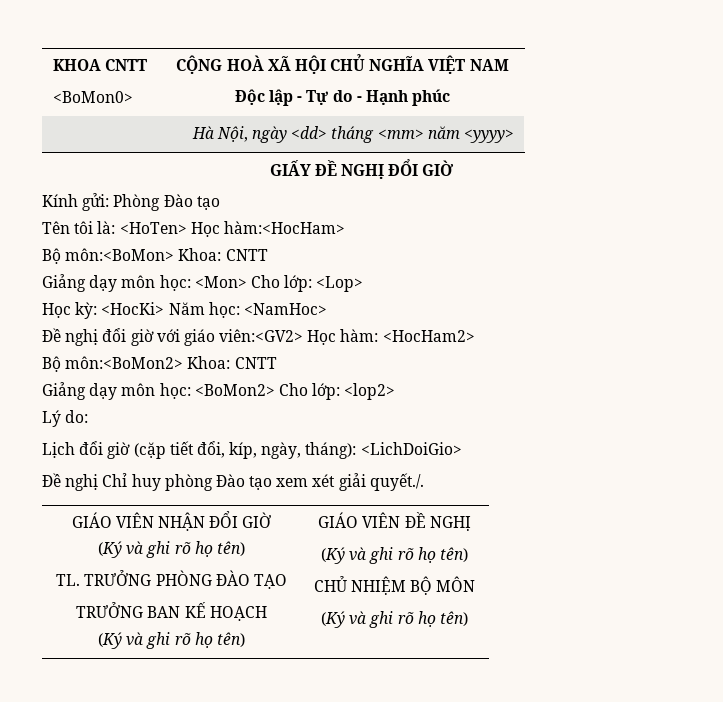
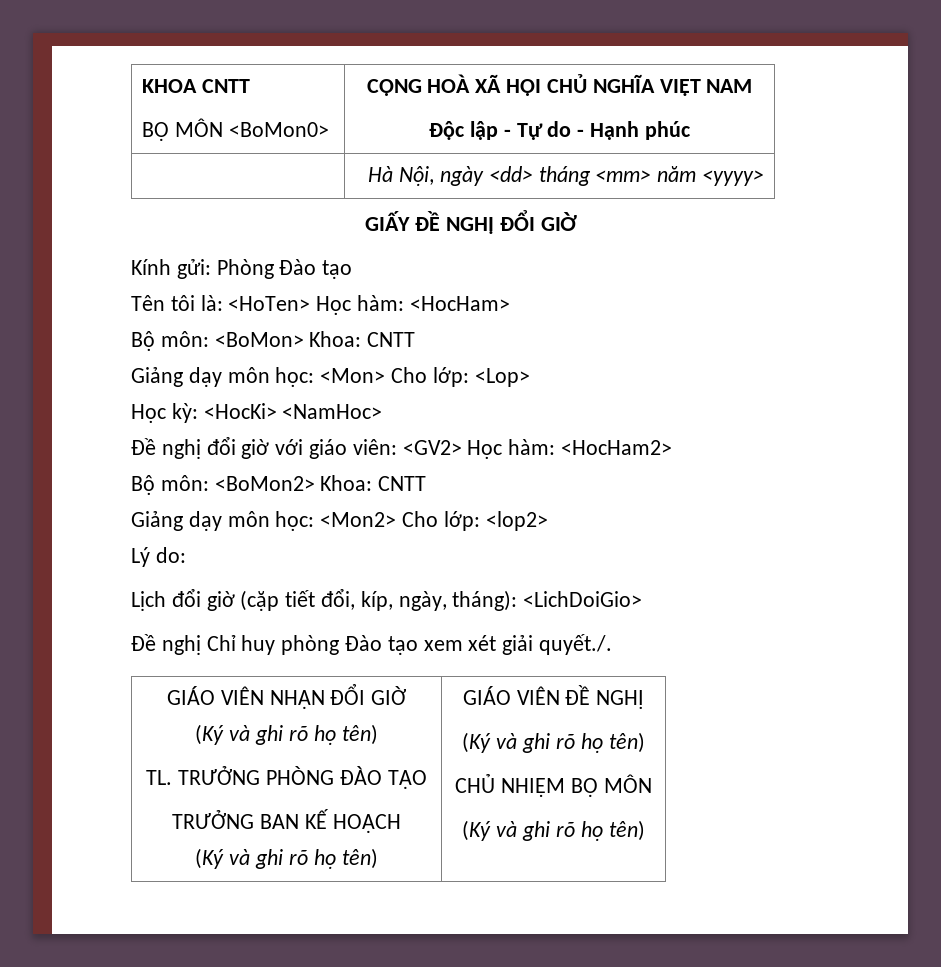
  KHOA CNTT
- <BoMon0> | CỘNG HOÀ XÃ HỘI CHỦ NGHĨA VIỆT NAM
+ BỘ MÔN <BoMon0> | CỘNG HOÀ XÃ HỘI CHỦ NGHĨA VIỆT NAM
- Tên tôi là: <HoTen> Học hàm:<HocHam>
- Bộ môn:<BoMon> Khoa: CNTT
+ Tên tôi là: <HoTen> Học hàm: <HocHam>
+ Bộ môn: <BoMon> Khoa: CNTT
- Học kỳ: <HocKi> Năm học: <NamHoc>
+ Học kỳ: <HocKi> <NamHoc>
- Đề nghị đổi giờ với giáo viên:<GV2> Học hàm: <HocHam2>
+ Đề nghị đổi giờ với giáo viên: <GV2> Học hàm: <HocHam2>
- Bộ môn:<BoMon2> Khoa: CNTT
- Giảng dạy môn học: <BoMon2> Cho lớp: <lop2>
+ Bộ môn: <BoMon2> Khoa: CNTT
+ Giảng dạy môn học: <Mon2> Cho lớp: <lop2>

